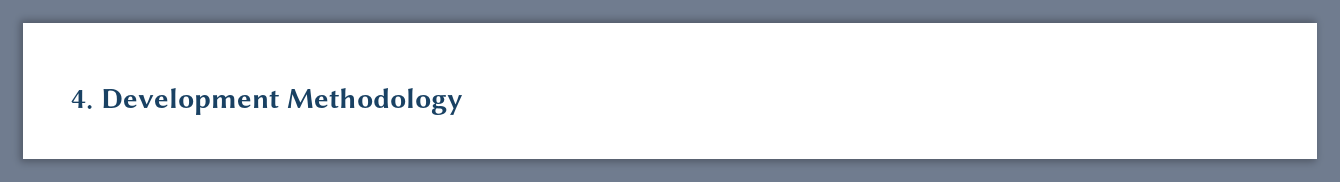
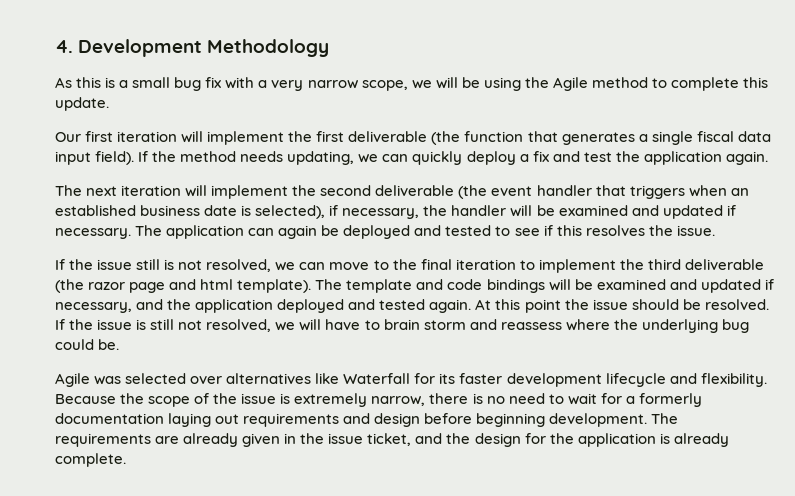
+ As this is a small bug fix with a very narrow scope, we will be using the Agile method to complete this update.
+ Our first iteration will implement the first deliverable (the function that generates a single fiscal data input field). If the method needs updating, we can quickly deploy a fix and test the application again.
+ The next iteration will implement the second deliverable (the event handler that triggers when an established business date is selected), if necessary, the handler will be examined and updated if necessary. The application can again be deployed and tested to see if this resolves the issue.
+ If the issue still is not resolved, we can move to the final iteration to implement the third deliverable (the razor page and html template). The template and code bindings will be examined and updated if necessary, and the application deployed and tested again. At this point the issue should be resolved. If the issue is still not resolved, we will have to brain storm and reassess where the underlying bug could be.
+ Agile was selected over alternatives like Waterfall for its faster development lifecycle and flexibility. Because the scope of the issue is extremely narrow, there is no need to wait for a formerly documentation laying out requirements and design before beginning development. The requirements are already given in the issue ticket, and the design for the application is already complete.

